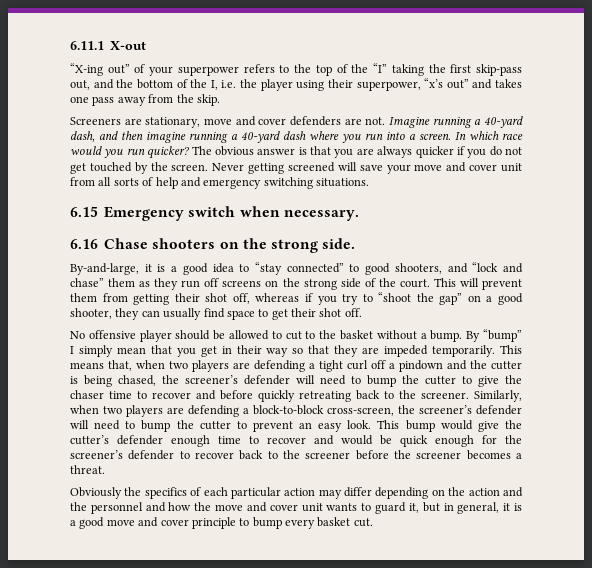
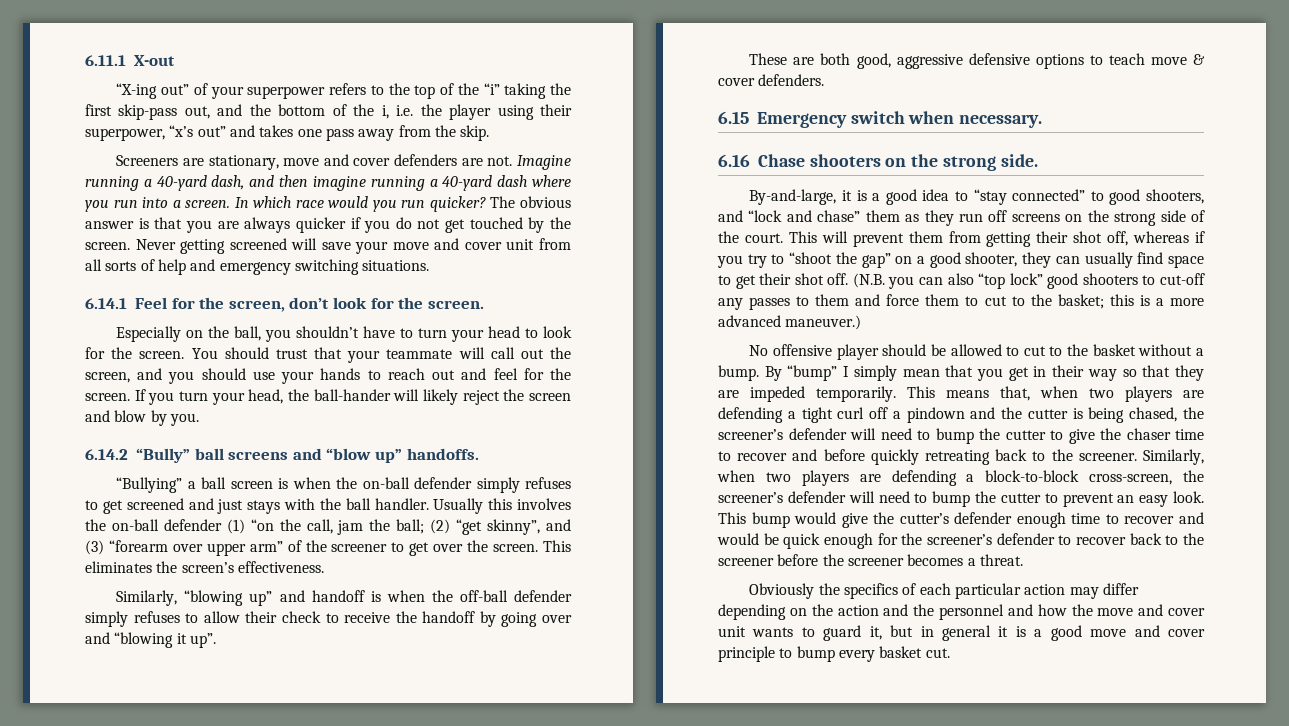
- “X-ing out” of your superpower refers to the top of the “I” taking the first skip-pass out, and the bottom of the I, i.e. the player using their superpower, “x’s out” and takes one pass away from the skip.
+ “X-ing out” of your superpower refers to the top of the “i” taking the first skip-pass out, and the bottom of the i, i.e. the player using their superpower, “x’s out” and takes one pass away from the skip.
+ 6.14.1 Feel for the screen, don’t look for the screen.
+ Especially on the ball, you shouldn’t have to turn your head to look for the screen. You should trust that your teammate will call out the screen, and you should use your hands to reach out and feel for the screen. If you turn your head, the ball-hander will likely reject the screen and blow by you.
+ 6.14.2 “Bully” ball screens and “blow up” handoffs.
+ “Bullying” a ball screen is when the on-ball defender simply refuses to get screened and just stays with the ball handler. Usually this involves the on-ball defender (1) “on the call, jam the ball; (2) “get skinny”, and (3) “forearm over upper arm” of the screener to get over the screen. This eliminates the screen’s effectiveness.
+ Similarly, “blowing up” and handoff is when the off-ball defender simply refuses to allow their check to receive the handoff by going over and “blowing it up”.
+ These are both good, aggressive defensive options to teach move & cover defenders.
+ (N.B. you can also “top lock” good shooters to cut-off any passes to them and force them to cut to the basket; this is a more advanced maneuver.)
- Obviously the specifics of each particular action may differ depending on the action and the personnel and how the move and cover unit wants to guard it, but in general, it is a good move and cover principle to bump every basket cut.
+ Obviously the specifics of each particular action may differ depending on the action and the personnel and how the move and cover unit wants to guard it, but in general it is a good move and cover principle to bump every basket cut.

